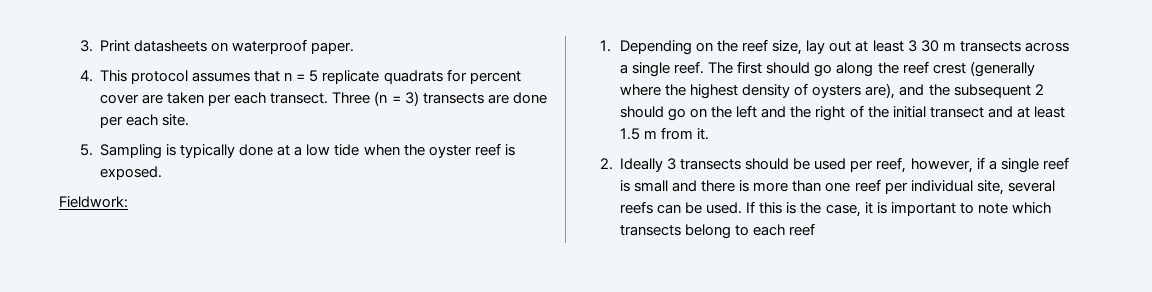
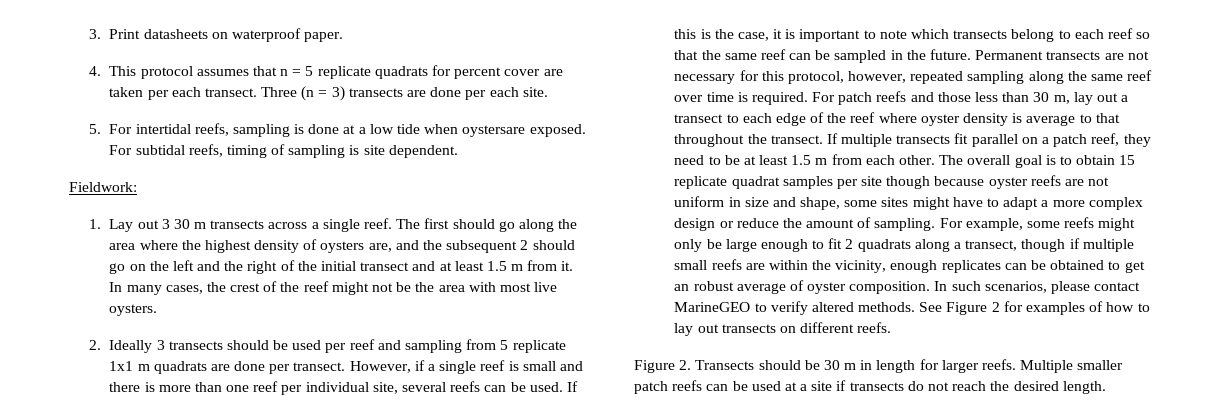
- 5. Sampling is typically done at a low tide when the oyster reef is exposed.
+ 5. For intertidal reefs, sampling is done at a low tide when oystersare exposed. For subtidal reefs, timing of sampling is site dependent.
  Fieldwork:
- 1. Depending on the reef size, lay out at least 3 30 m transects across a single reef.
+ 1. Lay out 3 30 m transects across a single reef.
- The first should go along the reef crest (generally where the highest density of oysters are), and the subsequent 2 should go on the left and the right of the initial transect and at least 1.5 m from it.
+ The first should go along the area where the highest density of oysters are, and the subsequent 2 should go on the left and the right of the initial transect and at least 1.5 m from it. In many cases, the crest of the reef might not be the area with most live oysters.
- 2. Ideally 3 transects should be used per reef, however, if a single reef is small and there is more than one reef per individual site, several reefs can be used.
+ 2. Ideally 3 transects should be used per reef and sampling from 5 replicate 1x1 m quadrats are done per transect. However, if a single reef is small and there is more than one reef per individual site, several reefs can be used.
- If this is the case, it is important to note which transects belong to each reef
+ If this is the case, it is important to note which transects belong to each reef so that the same reef can be sampled in the future. Permanent transects are not necessary for this protocol, however, repeated sampling along the same reef over time is required. For patch reefs and those less than 30 m, lay out a transect to each edge of the reef where oyster density is average to that throughout the transect. If multiple transects fit parallel on a patch reef, they need to be at least 1.5 m from each other. The overall goal is to obtain 15 replicate quadrat samples per site though because oyster reefs are not uniform in size and shape, some sites might have to adapt a more complex design or reduce the amount of sampling. For example, some reefs might only be large enough to fit 2 quadrats along a transect, though if multiple small reefs are within the vicinity, enough replicates can be obtained to get an robust average of oyster composition. In such scenarios, please contact MarineGEO to verify altered methods. See Figure 2 for examples of how to lay out transects on different reefs.
+ Figure 2. Transects should be 30 m in length for larger reefs. Multiple smaller patch reefs can be used at a site if transects do not reach the desired length.

